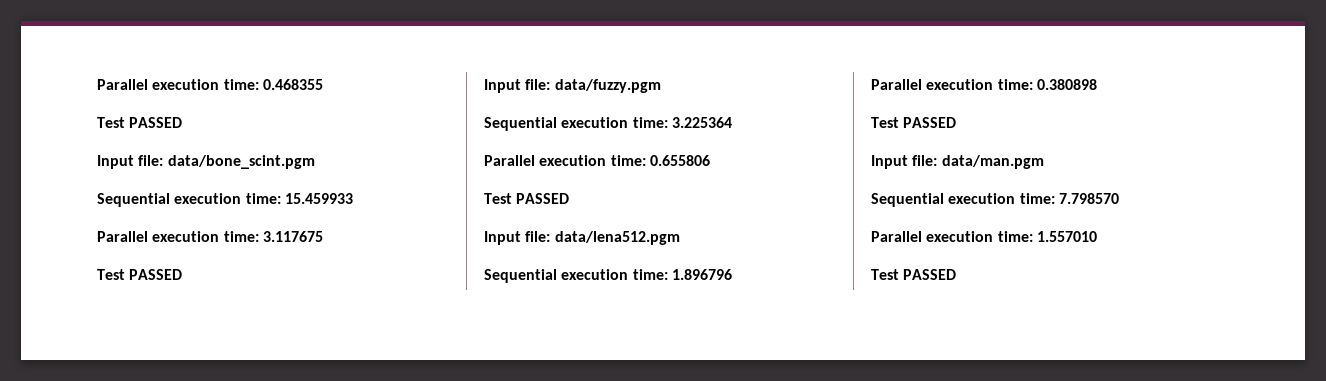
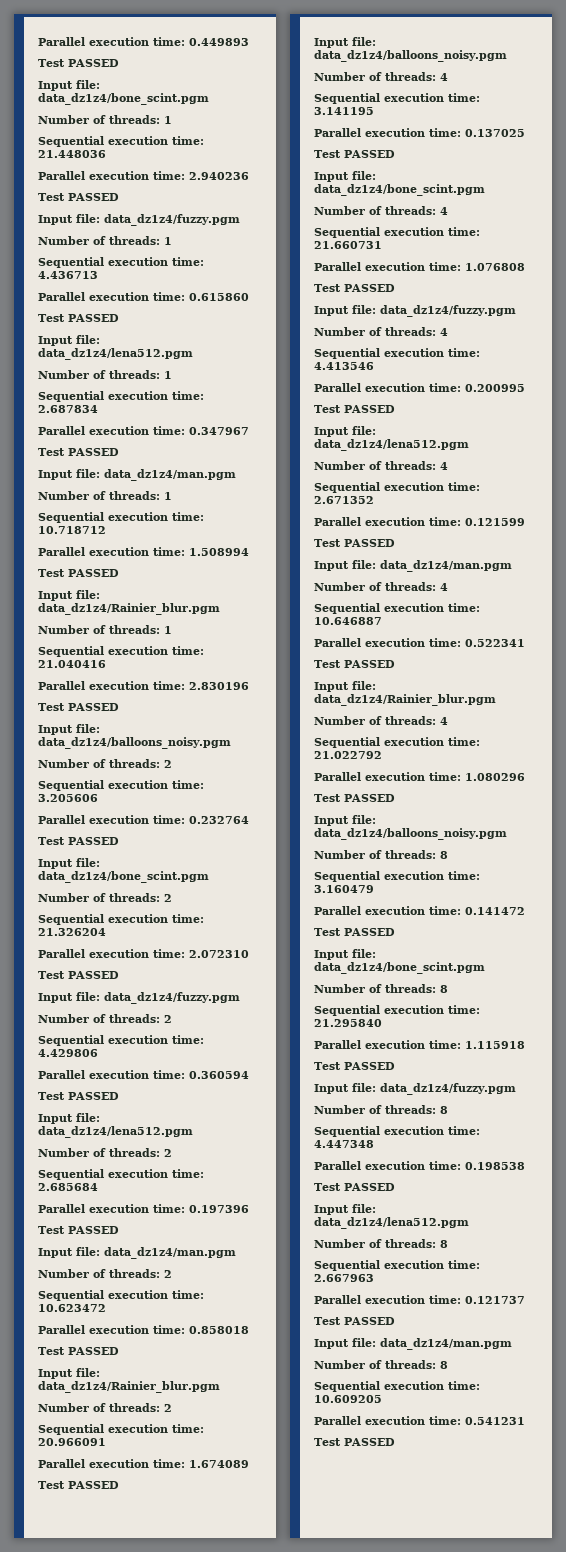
- Parallel execution time: 0.468355
+ Parallel execution time: 0.449893
  Test PASSED
- Input file: data/bone_scint.pgm
- Sequential execution time: 15.459933
- Parallel execution time: 3.117675
+ Input file: data_dz1z4/bone_scint.pgm
+ Number of threads: 1
+ Sequential execution time: 21.448036
+ Parallel execution time: 2.940236
  Test PASSED
- Input file: data/fuzzy.pgm
- Sequential execution time: 3.225364
- Parallel execution time: 0.655806
+ Input file: data_dz1z4/fuzzy.pgm
+ Number of threads: 1
+ Sequential execution time: 4.436713
+ Parallel execution time: 0.615860
  Test PASSED
- Input file: data/lena512.pgm
- Sequential execution time: 1.896796
- Parallel execution time: 0.380898
+ Input file: data_dz1z4/lena512.pgm
+ Number of threads: 1
+ Sequential execution time: 2.687834
+ Parallel execution time: 0.347967
  Test PASSED
- Input file: data/man.pgm
- Sequential execution time: 7.798570
- Parallel execution time: 1.557010
+ Input file: data_dz1z4/man.pgm
+ Number of threads: 1
+ Sequential execution time: 10.718712
+ Parallel execution time: 1.508994
+ Test PASSED
+ Input file: data_dz1z4/Rainier_blur.pgm
+ Number of threads: 1
+ Sequential execution time: 21.040416
+ Parallel execution time: 2.830196
+ Test PASSED
+ Input file: data_dz1z4/balloons_noisy.pgm
+ Number of threads: 2
+ Sequential execution time: 3.205606
+ Parallel execution time: 0.232764
+ Test PASSED
+ Input file: data_dz1z4/bone_scint.pgm
+ Number of threads: 2
+ Sequential execution time: 21.326204
+ Parallel execution time: 2.072310
+ Test PASSED
+ Input file: data_dz1z4/fuzzy.pgm
+ Number of threads: 2
+ Sequential execution time: 4.429806
+ Parallel execution time: 0.360594
+ Test PASSED
+ Input file: data_dz1z4/lena512.pgm
+ Number of threads: 2
+ Sequential execution time: 2.685684
+ Parallel execution time: 0.197396
+ Test PASSED
+ Input file: data_dz1z4/man.pgm
+ Number of threads: 2
+ Sequential execution time: 10.623472
+ Parallel execution time: 0.858018
+ Test PASSED
+ Input file: data_dz1z4/Rainier_blur.pgm
+ Number of threads: 2
+ Sequential execution time: 20.966091
+ Parallel execution time: 1.674089
+ Test PASSED
+ Input file: data_dz1z4/balloons_noisy.pgm
+ Number of threads: 4
+ Sequential execution time: 3.141195
+ Parallel execution time: 0.137025
+ Test PASSED
+ Input file: data_dz1z4/bone_scint.pgm
+ Number of threads: 4
+ Sequential execution time: 21.660731
+ Parallel execution time: 1.076808
+ Test PASSED
+ Input file: data_dz1z4/fuzzy.pgm
+ Number of threads: 4
+ Sequential execution time: 4.413546
+ Parallel execution time: 0.200995
+ Test PASSED
+ Input file: data_dz1z4/lena512.pgm
+ Number of threads: 4
+ Sequential execution time: 2.671352
+ Parallel execution time: 0.121599
+ Test PASSED
+ Input file: data_dz1z4/man.pgm
+ Number of threads: 4
+ Sequential execution time: 10.646887
+ Parallel execution time: 0.522341
+ Test PASSED
+ Input file: data_dz1z4/Rainier_blur.pgm
+ Number of threads: 4
+ Sequential execution time: 21.022792
+ Parallel execution time: 1.080296
+ Test PASSED
+ Input file: data_dz1z4/balloons_noisy.pgm
+ Number of threads: 8
+ Sequential execution time: 3.160479
+ Parallel execution time: 0.141472
+ Test PASSED
+ Input file: data_dz1z4/bone_scint.pgm
+ Number of threads: 8
+ Sequential execution time: 21.295840
+ Parallel execution time: 1.115918
+ Test PASSED
+ Input file: data_dz1z4/fuzzy.pgm
+ Number of threads: 8
+ Sequential execution time: 4.447348
+ Parallel execution time: 0.198538
+ Test PASSED
+ Input file: data_dz1z4/lena512.pgm
+ Number of threads: 8
+ Sequential execution time: 2.667963
+ Parallel execution time: 0.121737
+ Test PASSED
+ Input file: data_dz1z4/man.pgm
+ Number of threads: 8
+ Sequential execution time: 10.609205
+ Parallel execution time: 0.541231

